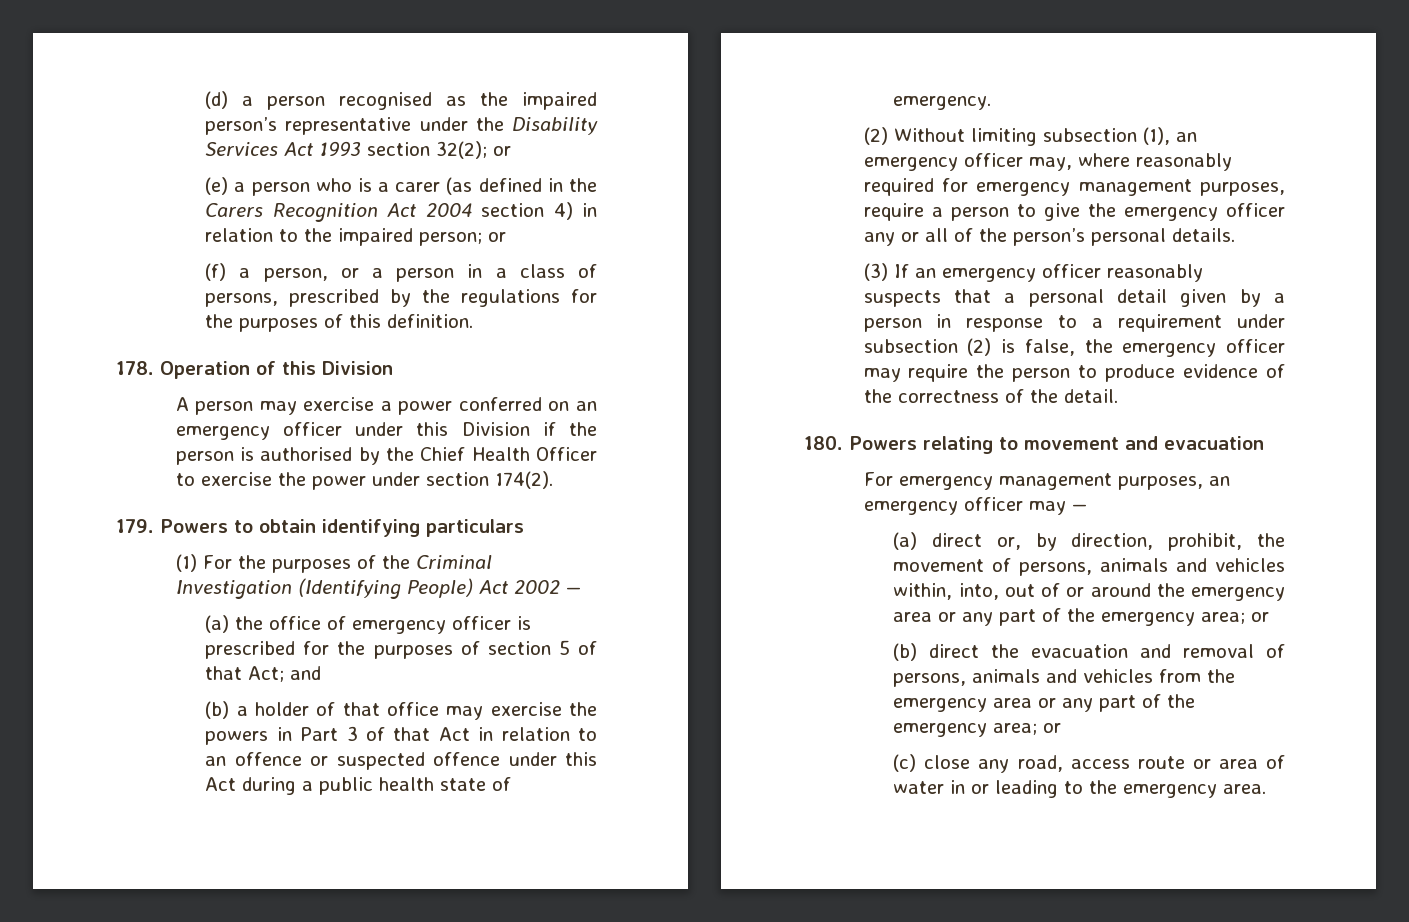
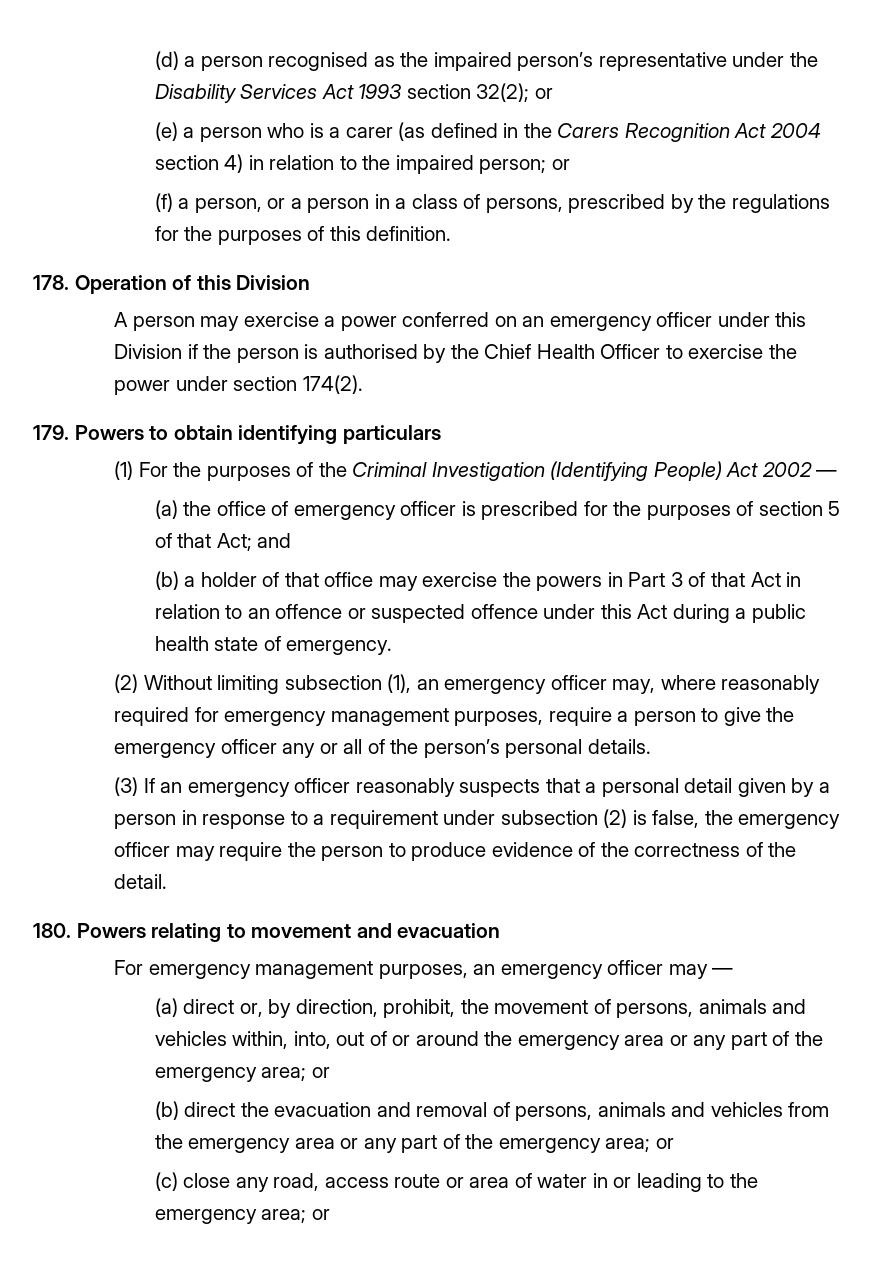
- (c) close any road, access route or area of water in or leading to the emergency area.
+ (c) close any road, access route or area of water in or leading to the emergency area; or

